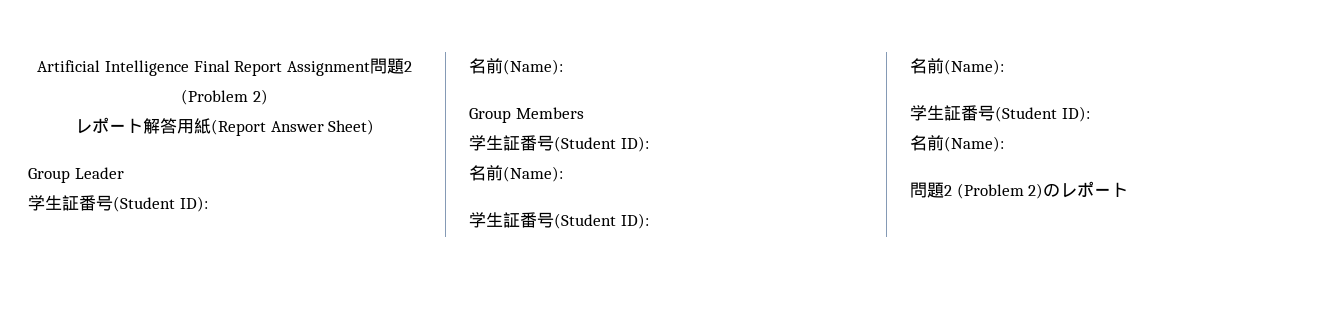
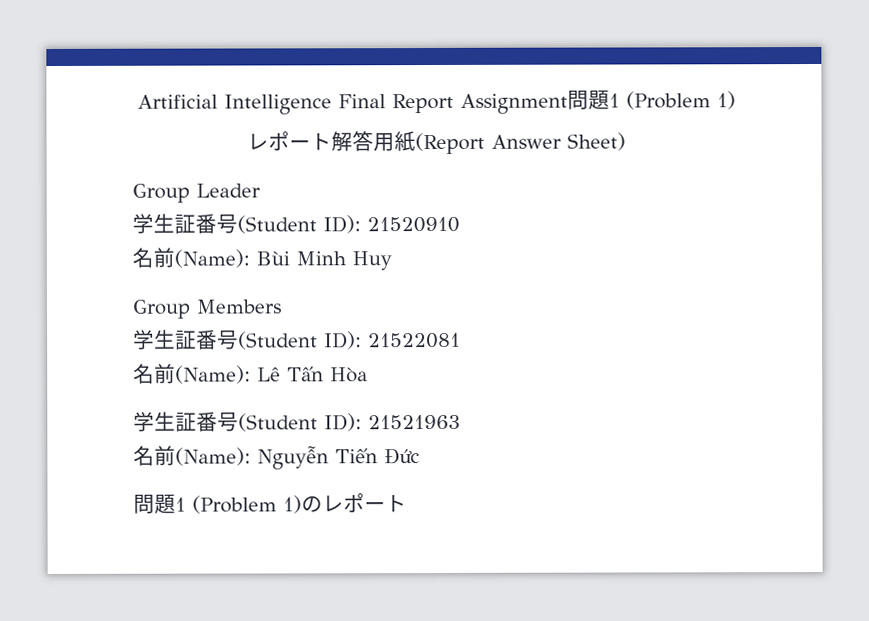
- Artificial Intelligence Final Report Assignment問題2 (Problem 2)
+ Artificial Intelligence Final Report Assignment問題1 (Problem 1)
  Group Leader
- 学生証番号(Student ID):
- 名前(Name):
+ 学生証番号(Student ID): 21520910
+ 名前(Name): Bùi Minh Huy
  Group Members
- 学生証番号(Student ID):
- 名前(Name):
- 学生証番号(Student ID):
- 名前(Name):
- 学生証番号(Student ID):
- 名前(Name):
- 問題2 (Problem 2)のレポート
+ 学生証番号(Student ID): 21522081
+ 名前(Name): Lê Tấn Hòa
+ 学生証番号(Student ID): 21521963
+ 名前(Name): Nguyễn Tiến Đức
+ 問題1 (Problem 1)のレポート

